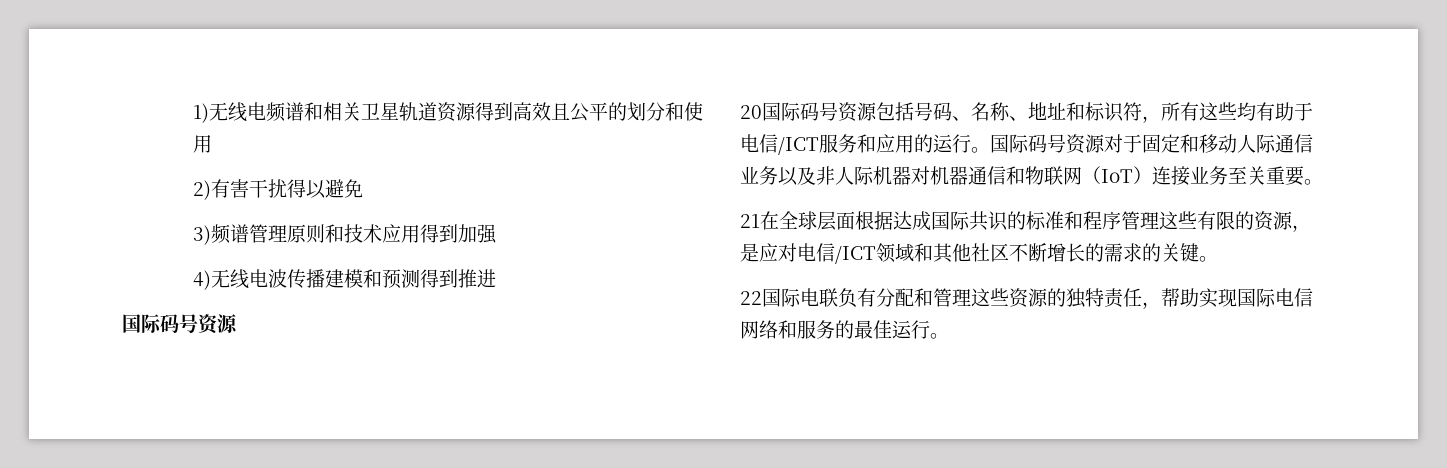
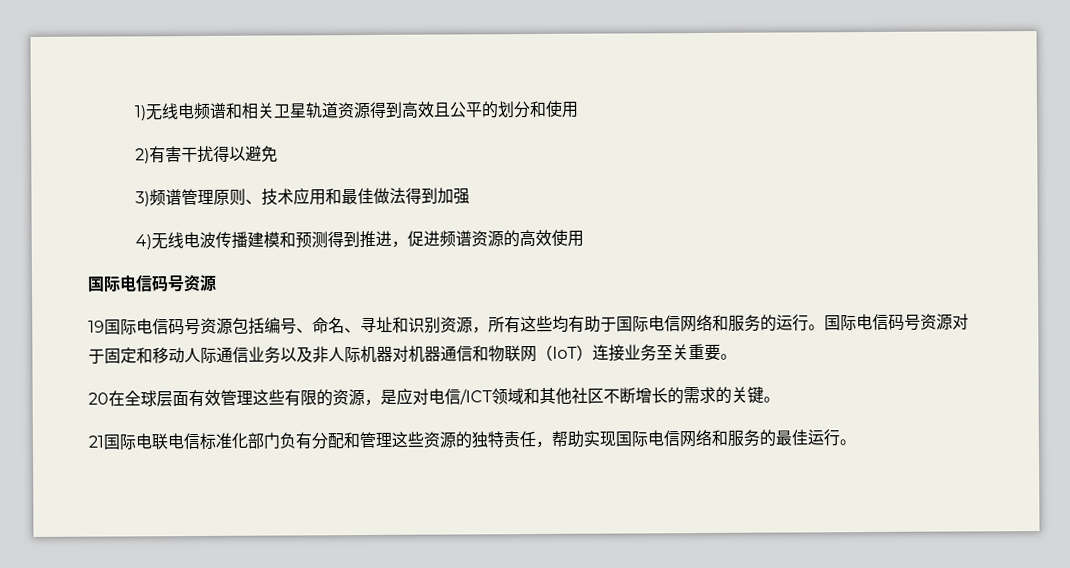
- 3)频谱管理原则和技术应用得到加强
+ 3)频谱管理原则、技术应用和最佳做法得到加强
- 4)无线电波传播建模和预测得到推进
- 国际码号资源
+ 4)无线电波传播建模和预测得到推进，促进频谱资源的高效使用
+ 国际电信码号资源
- 20国际码号资源包括号码、名称、地址和标识符，所有这些均有助于电信/ICT服务和应用的运行。
+ 19国际电信码号资源包括编号、命名、寻址和识别资源，所有这些均有助于国际电信网络和服务的运行。
- 国际码号资源对于固定和移动人际通信业务以及非人际机器对机器通信和物联网（IoT）连接业务至关重要。
+ 国际电信码号资源对于固定和移动人际通信业务以及非人际机器对机器通信和物联网（IoT）连接业务至关重要。
- 21在全球层面根据达成国际共识的标准和程序管理这些有限的资源，是应对电信/ICT领域和其他社区不断增长的需求的关键。
+ 20在全球层面有效管理这些有限的资源，是应对电信/ICT领域和其他社区不断增长的需求的关键。
- 22国际电联负有分配和管理这些资源的独特责任，帮助实现国际电信网络和服务的最佳运行。
+ 21国际电联电信标准化部门负有分配和管理这些资源的独特责任，帮助实现国际电信网络和服务的最佳运行。

